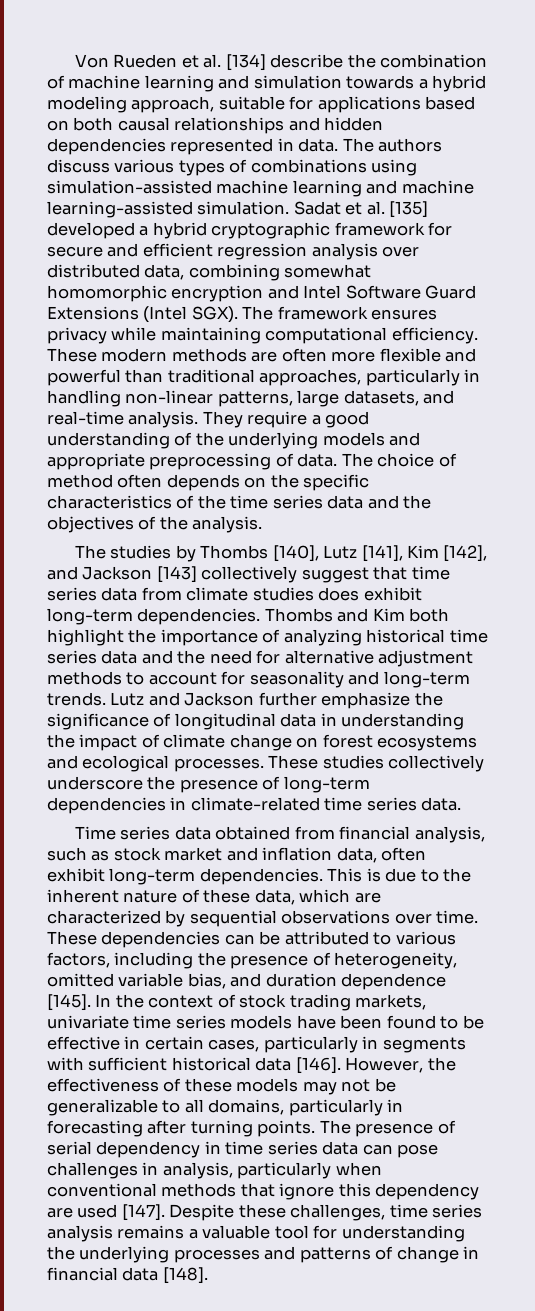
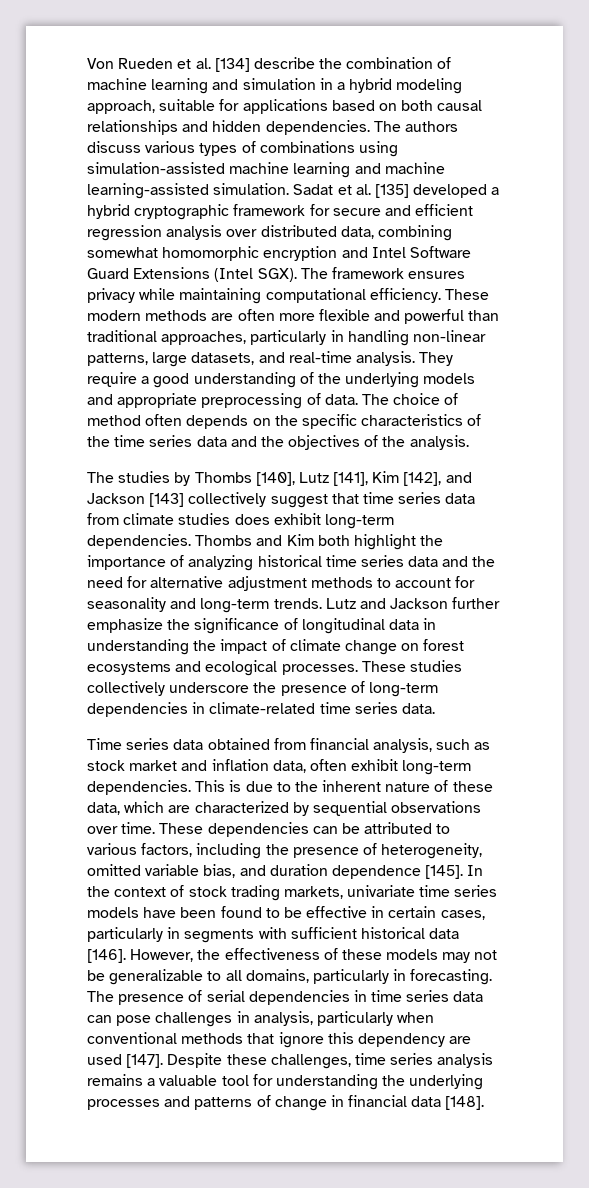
- Von Rueden et al. [134] describe the combination of machine learning and simulation towards a hybrid modeling approach, suitable for applications based on both causal relationships and hidden dependencies represented in data.
+ Von Rueden et al. [134] describe the combination of machine learning and simulation in a hybrid modeling approach, suitable for applications based on both causal relationships and hidden dependencies.
- However, the effectiveness of these models may not be generalizable to all domains, particularly in forecasting after turning points.
+ However, the effectiveness of these models may not be generalizable to all domains, particularly in forecasting.
- The presence of serial dependency in time series data can pose challenges in analysis, particularly when conventional methods that ignore this dependency are used [147].
+ The presence of serial dependencies in time series data can pose challenges in analysis, particularly when conventional methods that ignore this dependency are used [147].

